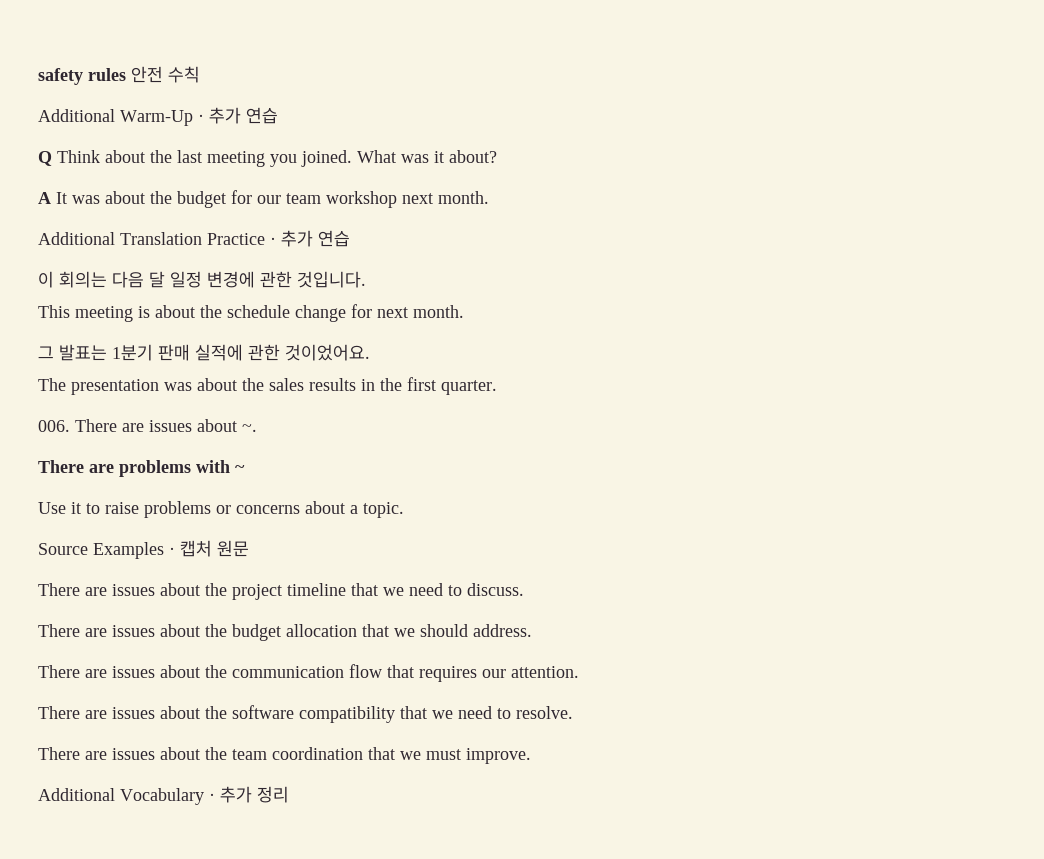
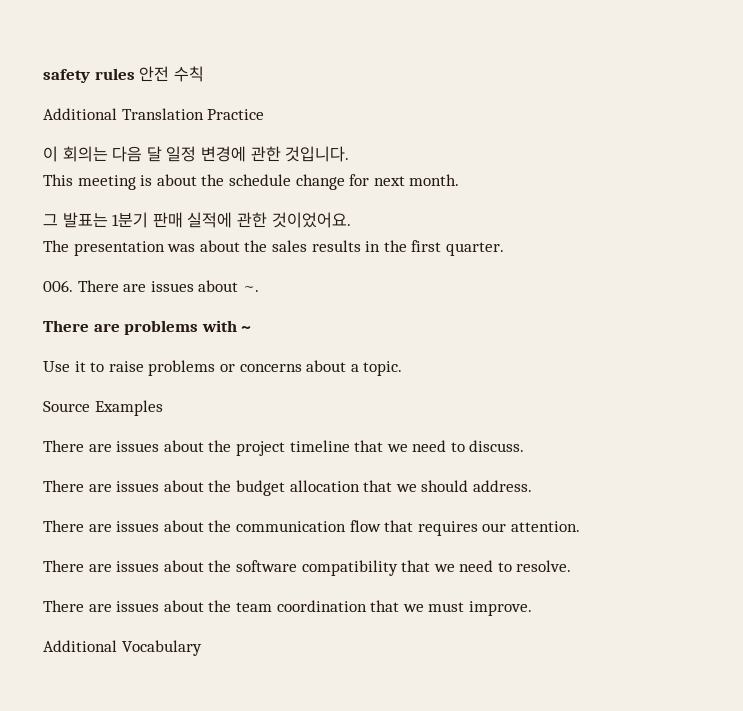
- Additional Warm-Up · 추가 연습
- Q Think about the last meeting you joined. What was it about?
- A It was about the budget for our team workshop next month.
- Additional Translation Practice · 추가 연습
+ Additional Translation Practice
- Source Examples · 캡처 원문
+ Source Examples
- Additional Vocabulary · 추가 정리
+ Additional Vocabulary

